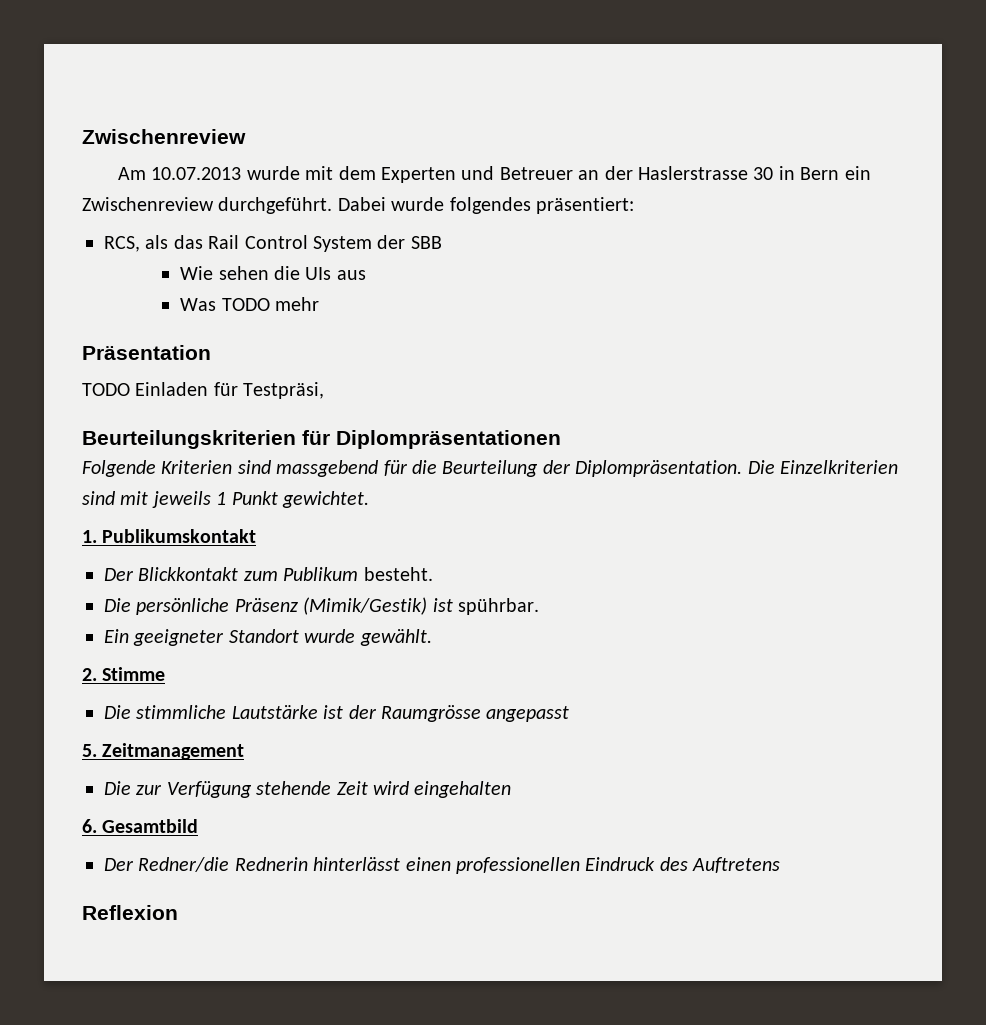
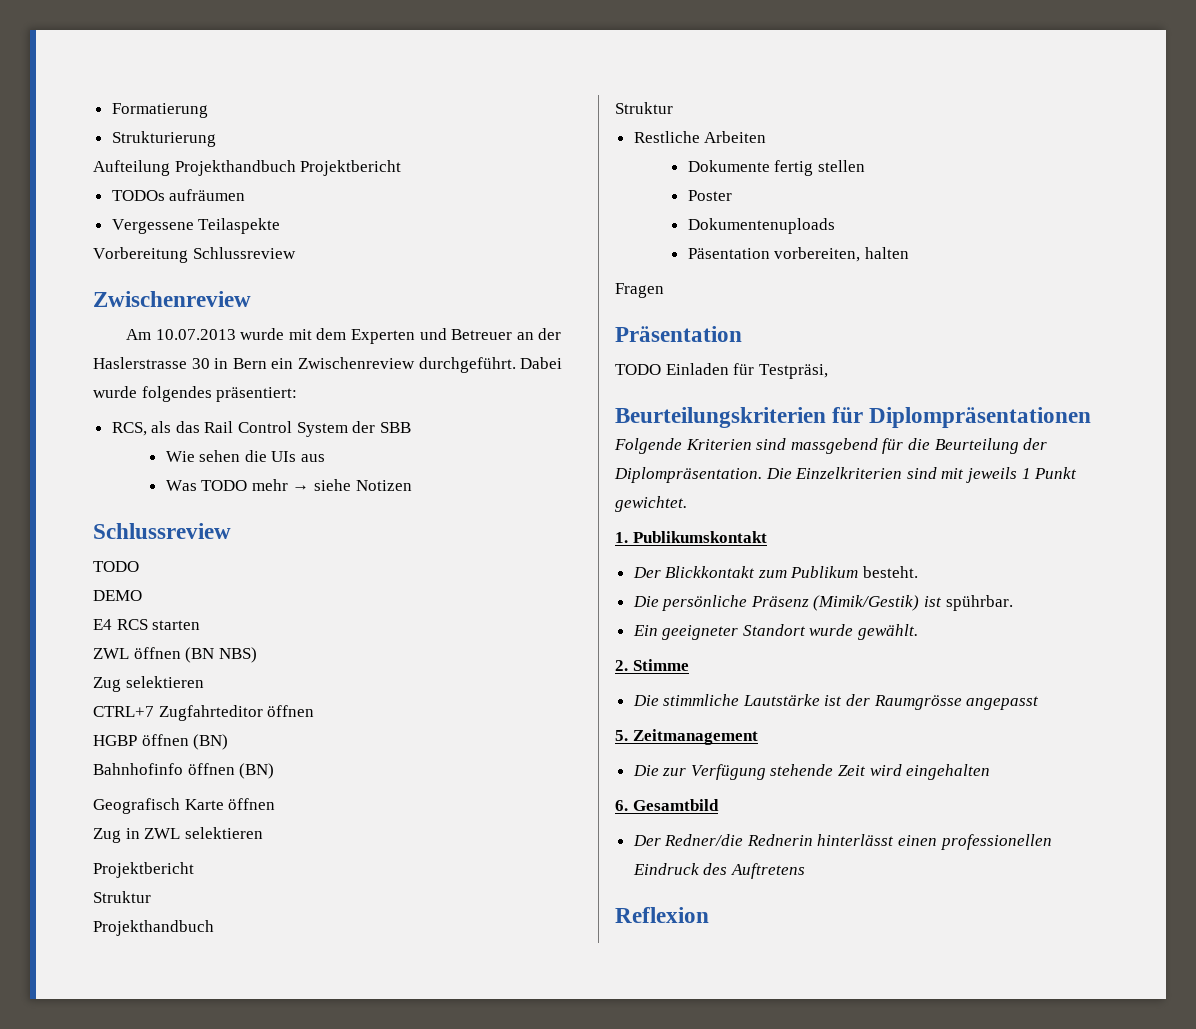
+ Formatierung
+ Strukturierung
+ Aufteilung Projekthandbuch Projektbericht
+ TODOs aufräumen
+ Vergessene Teilaspekte
+ Vorbereitung Schlussreview
- Was TODO mehr
+ Was TODO mehr → siehe Notizen
+ Schlussreview
+ TODO
+ DEMO
+ E4 RCS starten
+ ZWL öffnen (BN NBS)
+ Zug selektieren
+ CTRL+7 Zugfahrteditor öffnen
+ HGBP öffnen (BN)
+ Bahnhofinfo öffnen (BN)
+ Geografisch Karte öffnen
+ Zug in ZWL selektieren
+ Projektbericht
+ Struktur
+ Projekthandbuch
+ Struktur
+ Restliche Arbeiten
+ Dokumente fertig stellen
+ Poster
+ Dokumentenuploads
+ Päsentation vorbereiten, halten
+ Fragen

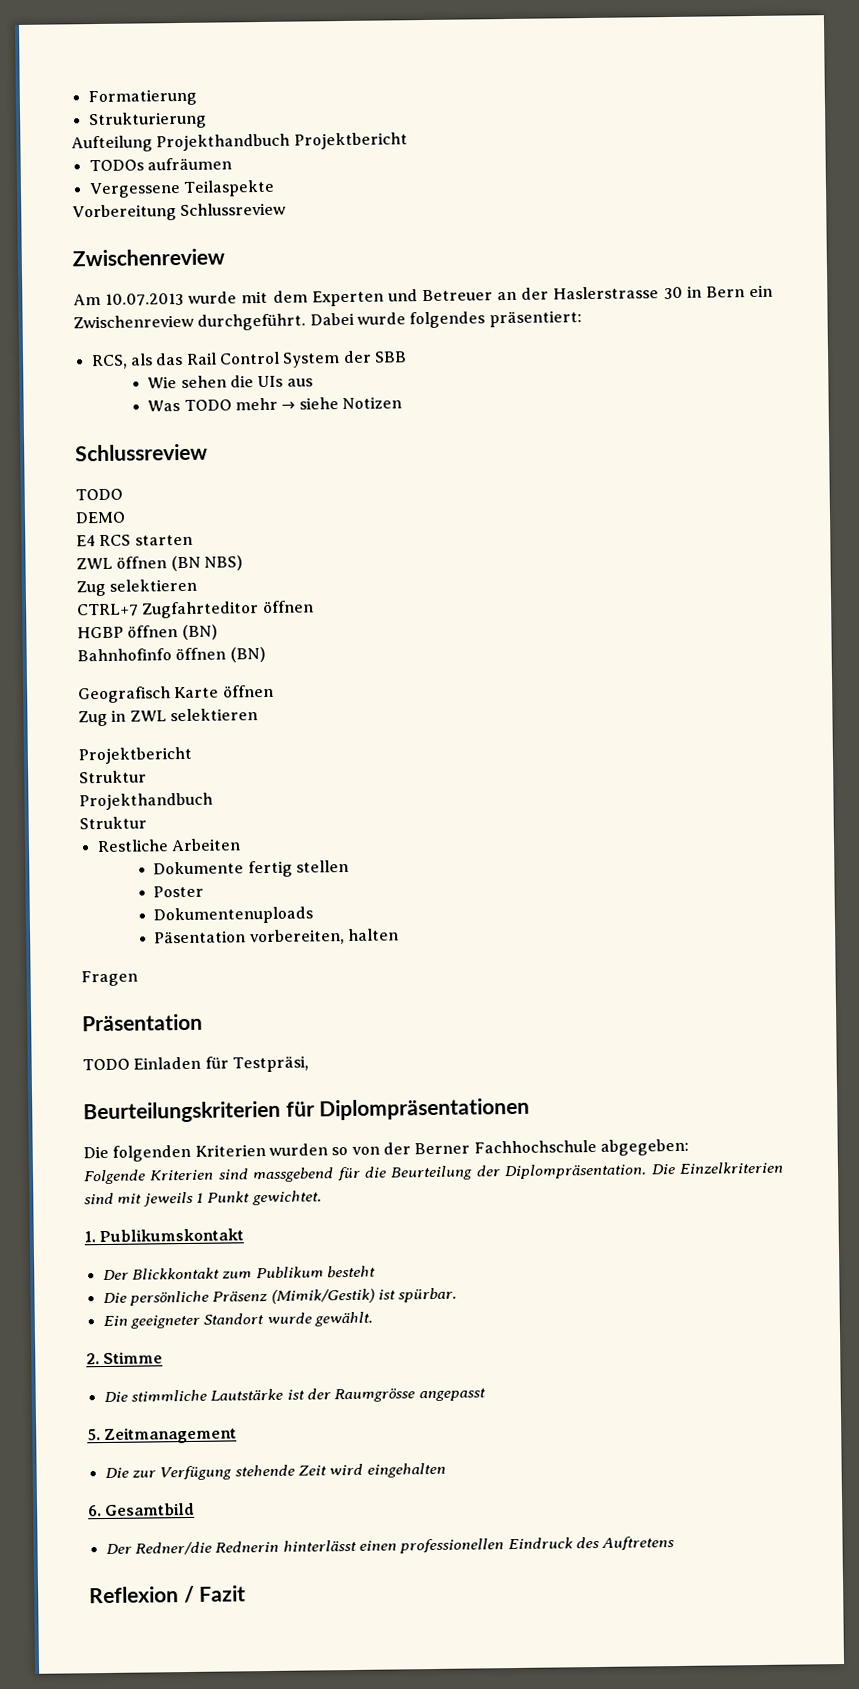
+ Die folgenden Kriterien wurden so von der Berner Fachhochschule abgegeben:
- Der Blickkontakt zum Publikum besteht.
+ Der Blickkontakt zum Publikum besteht
- Die persönliche Präsenz (Mimik/Gestik) ist spührbar.
+ Die persönliche Präsenz (Mimik/Gestik) ist spürbar.
- Reflexion
+ Reflexion / Fazit

